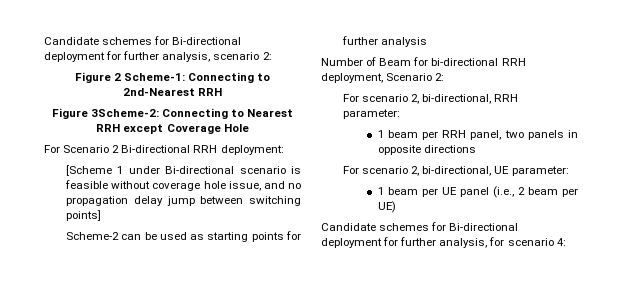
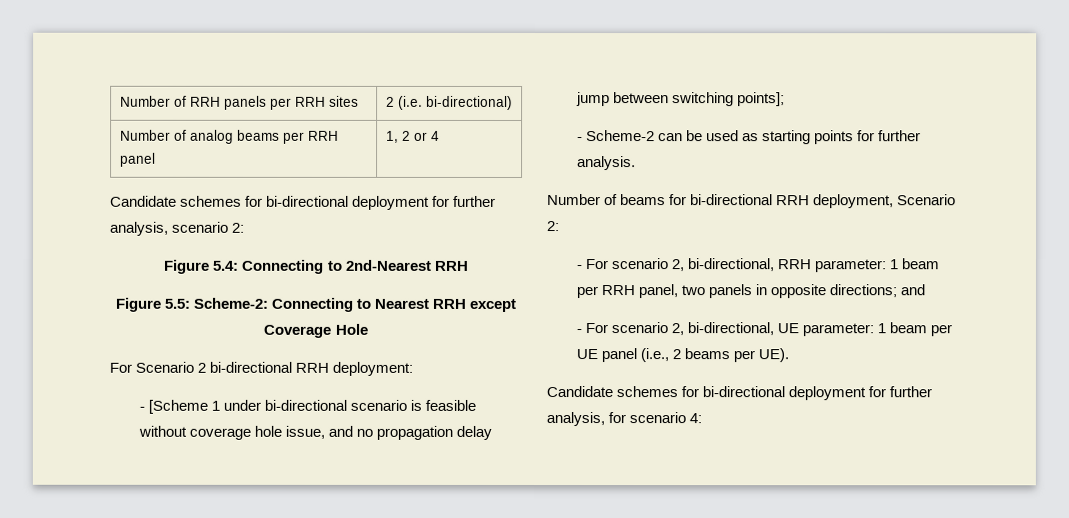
- Candidate schemes for Bi-directional deployment for further analysis, scenario 2:
+ Number of RRH panels per RRH sites | 2 (i.e. bi-directional)
+ Number of analog beams per RRH panel | 1, 2 or 4
+ Candidate schemes for bi-directional deployment for further analysis, scenario 2:
- Figure 2 Scheme-1: Connecting to 2nd-Nearest RRH
+ Figure 5.4: Connecting to 2nd-Nearest RRH
- Figure 3Scheme-2: Connecting to Nearest RRH except Coverage Hole
+ Figure 5.5: Scheme-2: Connecting to Nearest RRH except Coverage Hole
- For Scenario 2 Bi-directional RRH deployment:
+ For Scenario 2 bi-directional RRH deployment:
- [Scheme 1 under Bi-directional scenario is feasible without coverage hole issue, and no propagation delay jump between switching points]
- Scheme-2 can be used as starting points for further analysis
- Number of Beam for bi-directional RRH deployment, Scenario 2:
+ - [Scheme 1 under bi-directional scenario is feasible without coverage hole issue, and no propagation delay jump between switching points];
+ - Scheme-2 can be used as starting points for further analysis.
+ Number of beams for bi-directional RRH deployment, Scenario 2:
- For scenario 2, bi-directional, RRH parameter:
- 1 beam per RRH panel, two panels in opposite directions
- For scenario 2, bi-directional, UE parameter:
- 1 beam per UE panel (i.e., 2 beam per UE)
- Candidate schemes for Bi-directional deployment for further analysis, for scenario 4:
+ - For scenario 2, bi-directional, RRH parameter: 1 beam per RRH panel, two panels in opposite directions; and
+ - For scenario 2, bi-directional, UE parameter: 1 beam per UE panel (i.e., 2 beams per UE).
+ Candidate schemes for bi-directional deployment for further analysis, for scenario 4:

